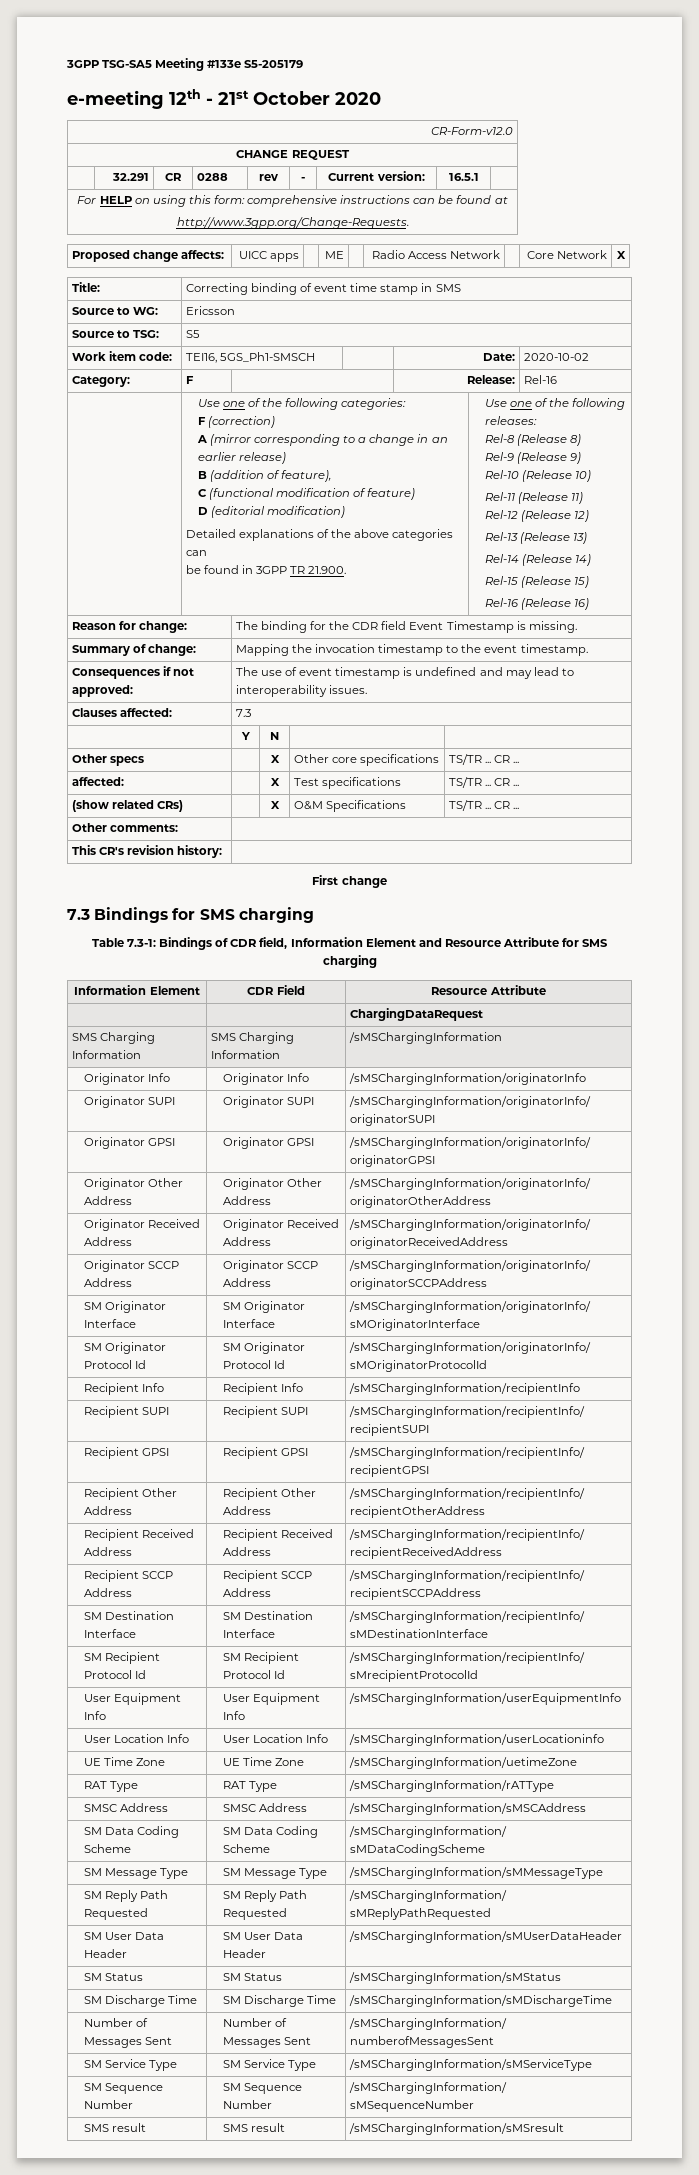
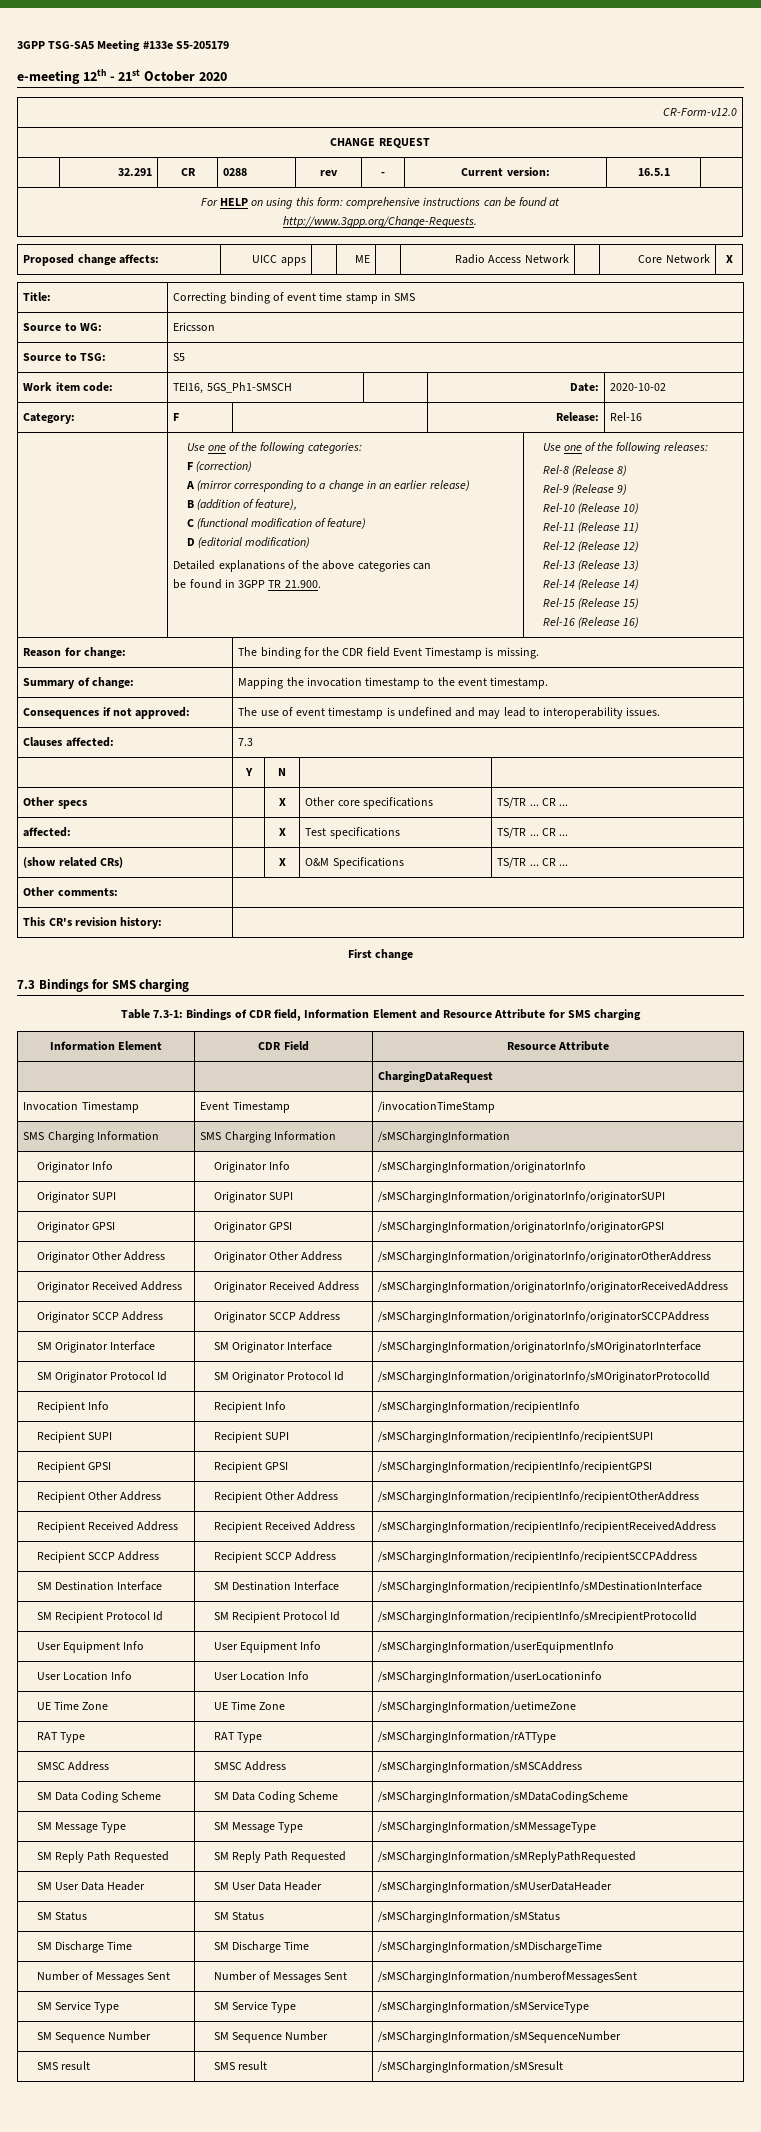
+ Invocation Timestamp | Event Timestamp | /invocationTimeStamp

